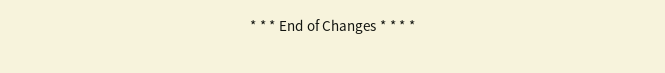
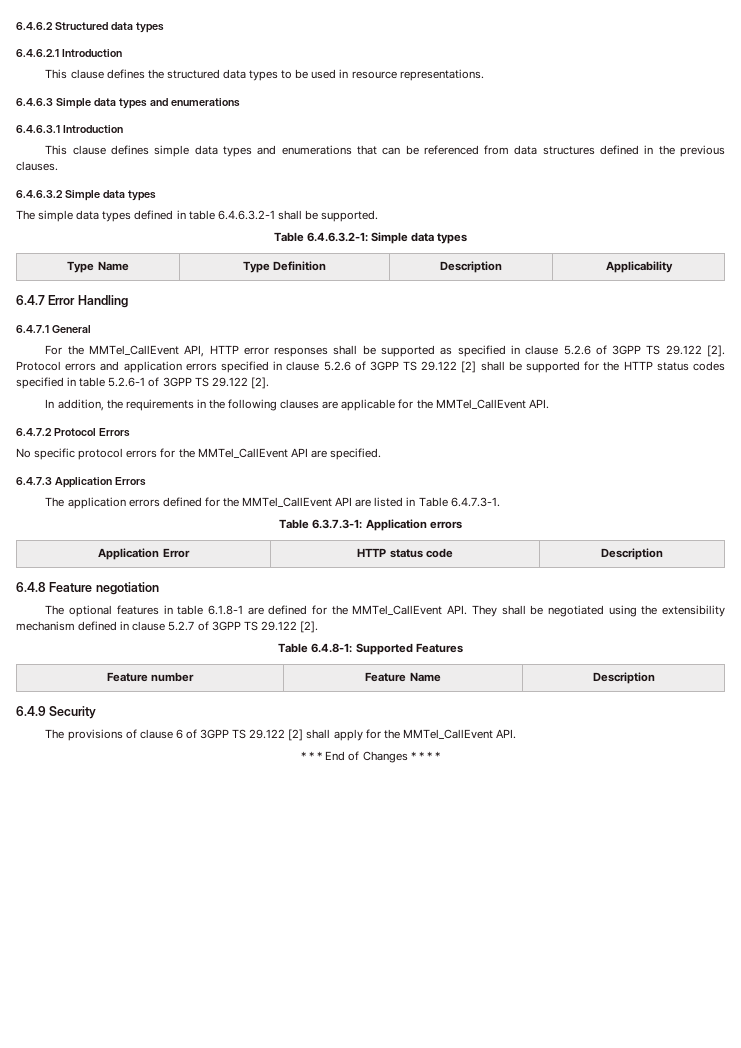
+ 6.4.6.2 Structured data types
+ 6.4.6.2.1 Introduction
+ This clause defines the structured data types to be used in resource representations.
+ 6.4.6.3 Simple data types and enumerations
+ 6.4.6.3.1 Introduction
+ This clause defines simple data types and enumerations that can be referenced from data structures defined in the previous clauses.
+ 6.4.6.3.2 Simple data types
+ The simple data types defined in table 6.4.6.3.2-1 shall be supported.
+ Table 6.4.6.3.2-1: Simple data types
+ Type Name | Type Definition | Description | Applicability
+ 6.4.7 Error Handling
+ 6.4.7.1 General
+ For the MMTel_CallEvent API, HTTP error responses shall be supported as specified in clause 5.2.6 of 3GPP TS 29.122 [2]. Protocol errors and application errors specified in clause 5.2.6 of 3GPP TS 29.122 [2] shall be supported for the HTTP status codes specified in table 5.2.6-1 of 3GPP TS 29.122 [2].
+ In addition, the requirements in the following clauses are applicable for the MMTel_CallEvent API.
+ 6.4.7.2 Protocol Errors
+ No specific protocol errors for the MMTel_CallEvent API are specified.
+ 6.4.7.3 Application Errors
+ The application errors defined for the MMTel_CallEvent API are listed in Table 6.4.7.3-1.
+ Table 6.3.7.3-1: Application errors
+ Application Error | HTTP status code | Description
+ 6.4.8 Feature negotiation
+ The optional features in table 6.1.8-1 are defined for the MMTel_CallEvent API. They shall be negotiated using the extensibility mechanism defined in clause 5.2.7 of 3GPP TS 29.122 [2].
+ Table 6.4.8-1: Supported Features
+ Feature number | Feature Name | Description
+ 6.4.9 Security
+ The provisions of clause 6 of 3GPP TS 29.122 [2] shall apply for the MMTel_CallEvent API.

